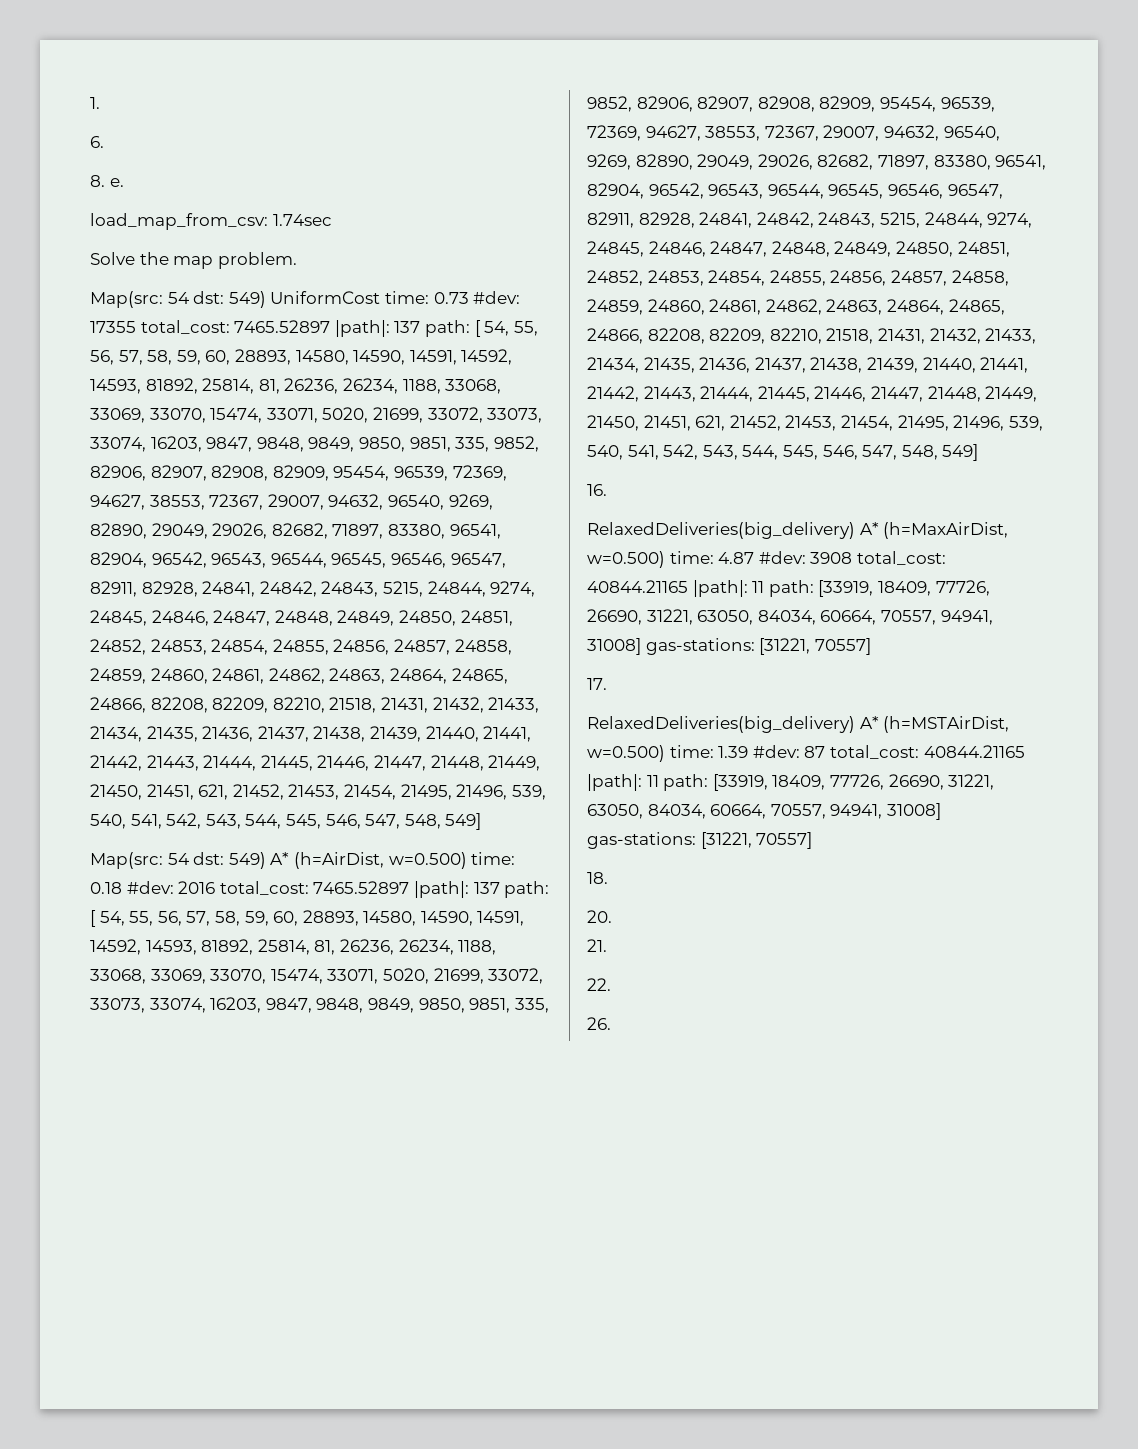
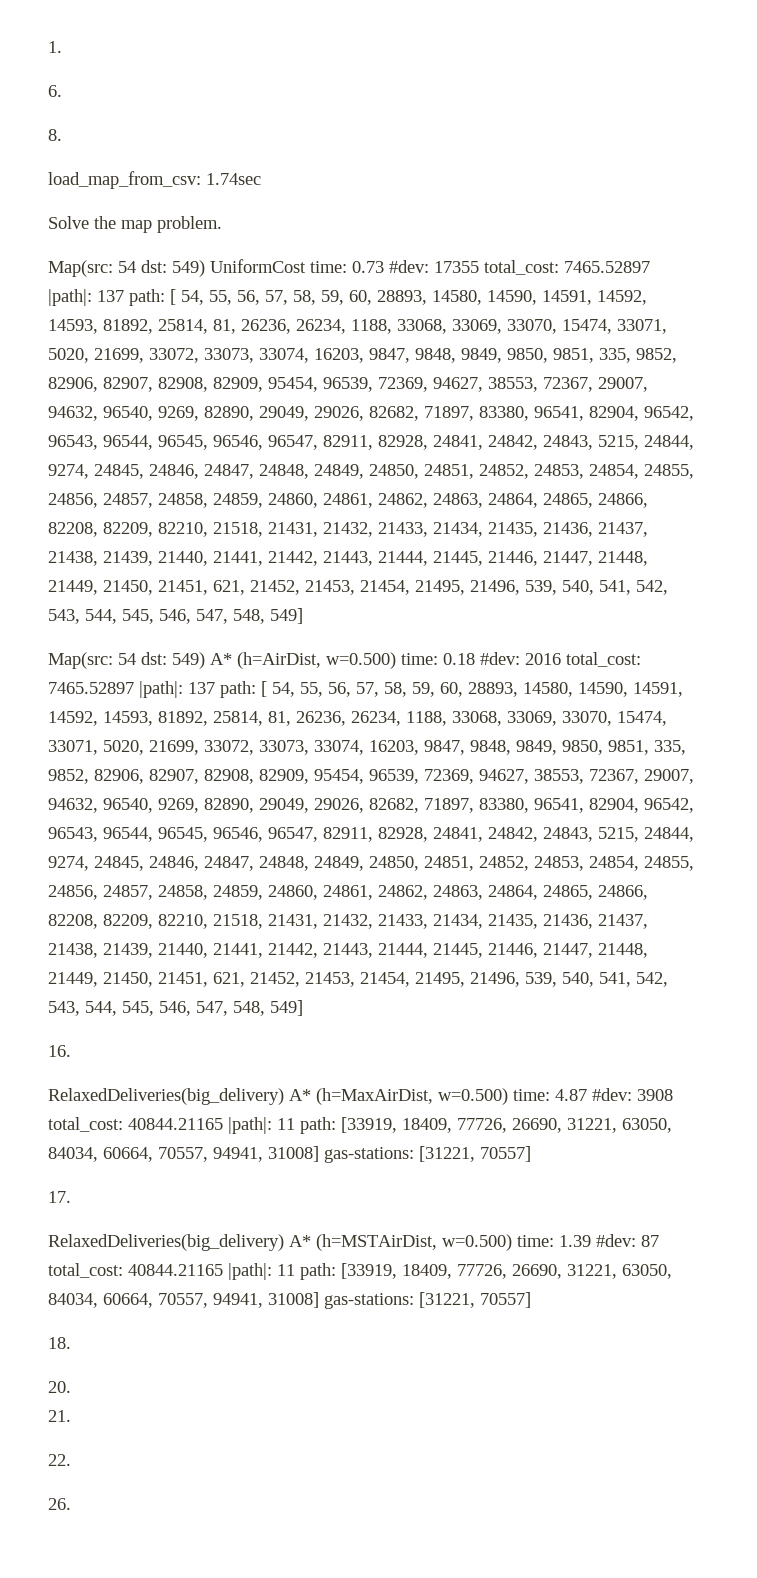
- 8. e.
+ 8.

